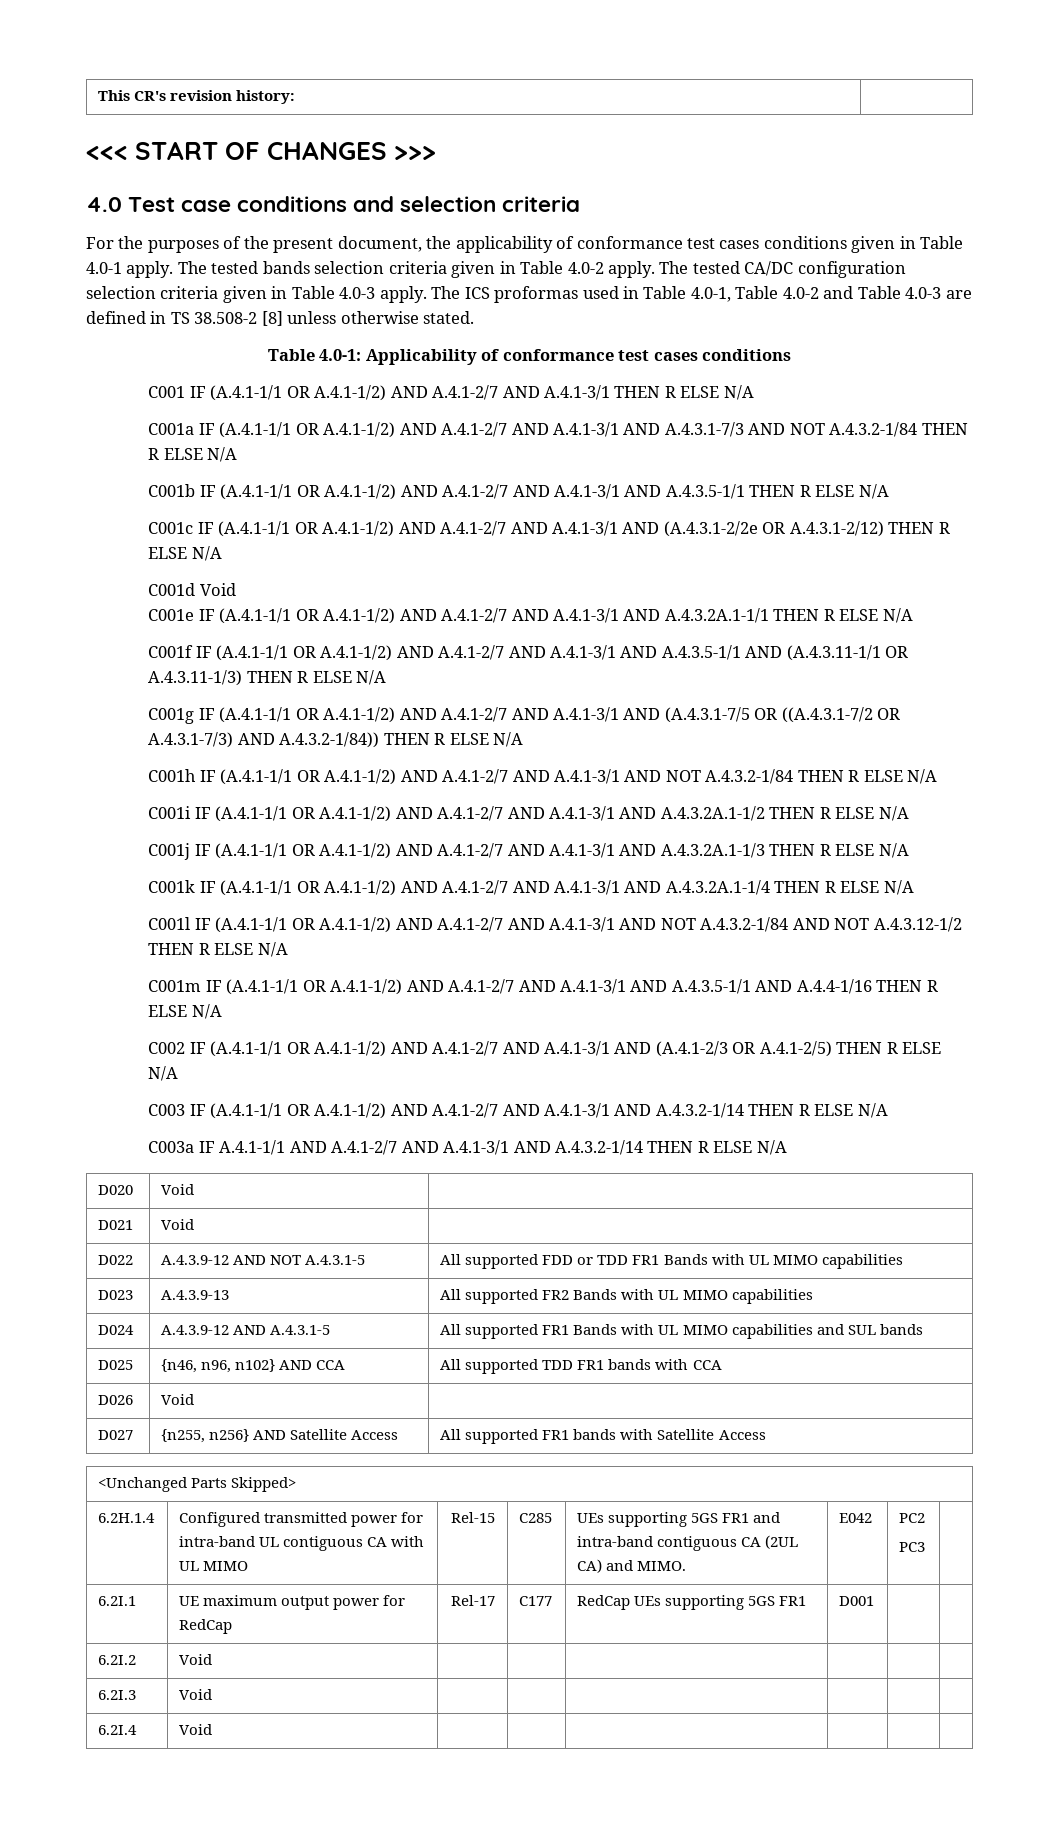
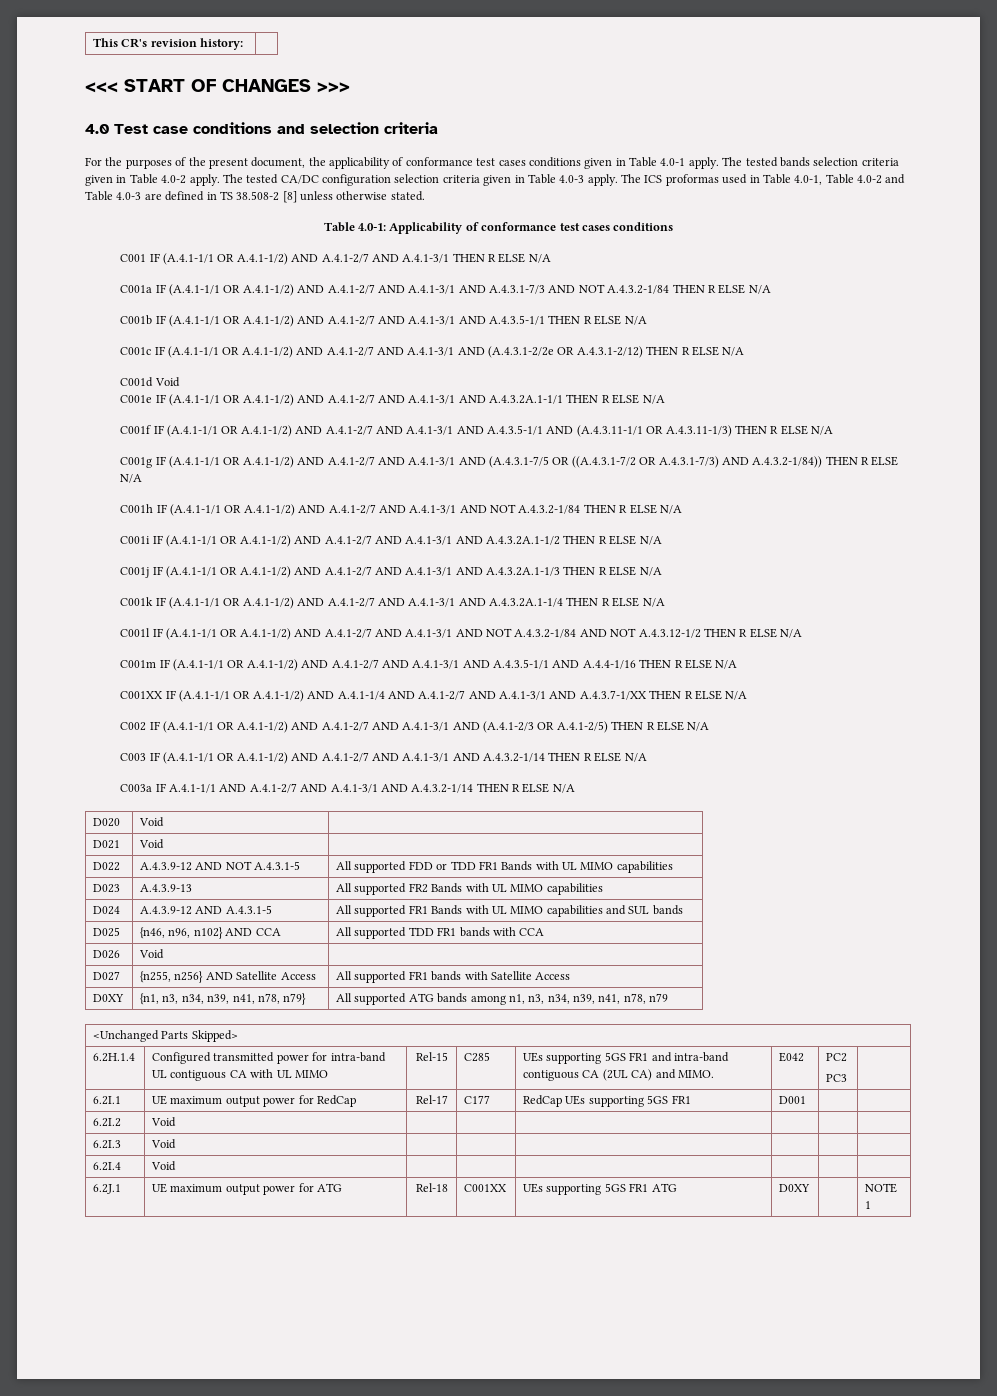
+ C001XX IF (A.4.1-1/1 OR A.4.1-1/2) AND A.4.1-1/4 AND A.4.1-2/7 AND A.4.1-3/1 AND A.4.3.7-1/XX THEN R ELSE N/A
+ D0XY | {n1, n3, n34, n39, n41, n78, n79} | All supported ATG bands among n1, n3, n34, n39, n41, n78, n79
+ 6.2J.1 | UE maximum output power for ATG | Rel-18 | C001XX | UEs supporting 5GS FR1 ATG | D0XY | | NOTE 1

